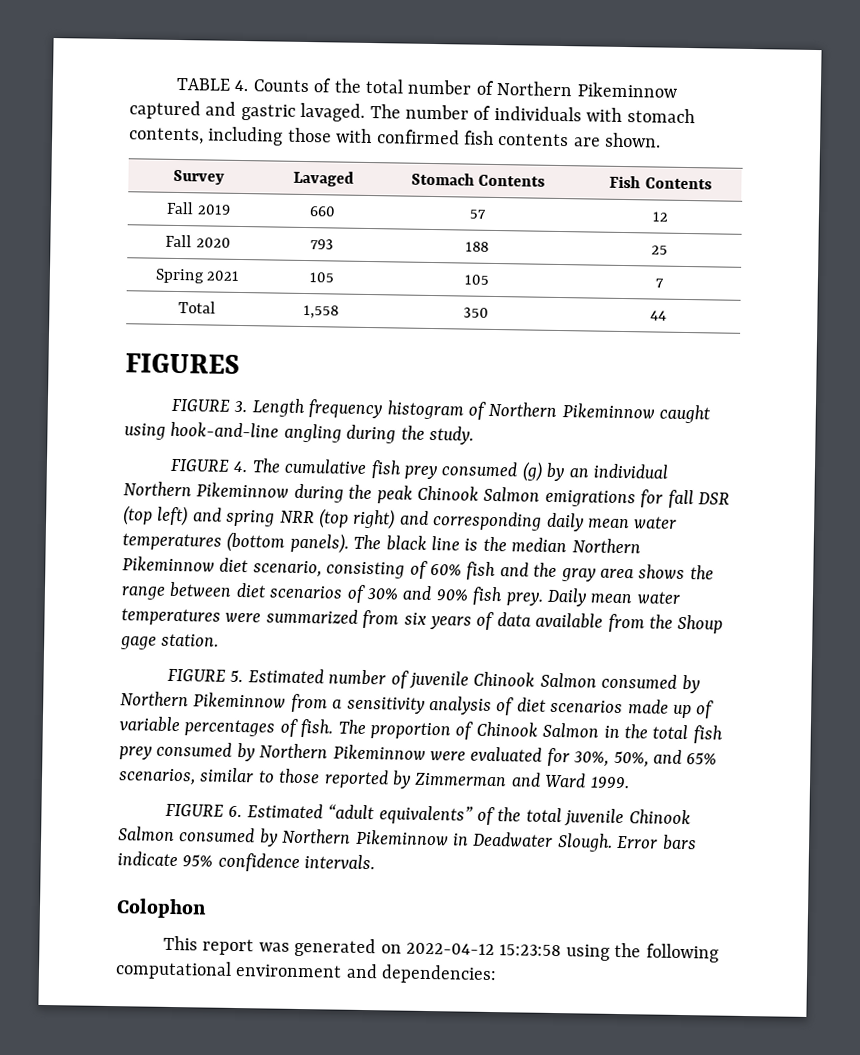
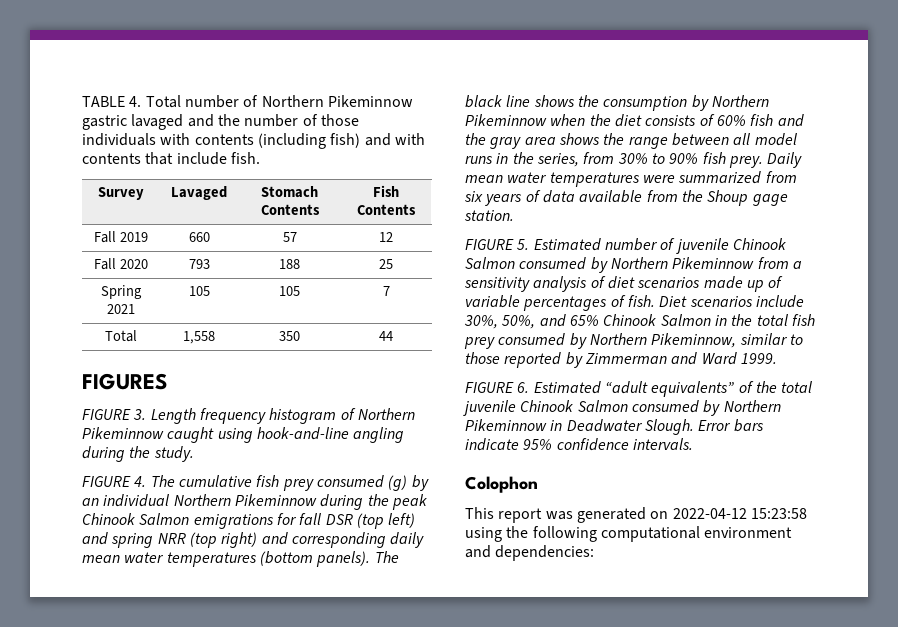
- TABLE 4. Counts of the total number of Northern Pikeminnow captured and gastric lavaged. The number of individuals with stomach contents, including those with confirmed fish contents are shown.
+ TABLE 4. Total number of Northern Pikeminnow gastric lavaged and the number of those individuals with contents (including fish) and with contents that include fish.
- The black line is the median Northern Pikeminnow diet scenario, consisting of 60% fish and the gray area shows the range between diet scenarios of 30% and 90% fish prey.
+ The black line shows the consumption by Northern Pikeminnow when the diet consists of 60% fish and the gray area shows the range between all model runs in the series, from 30% to 90% fish prey.
- The proportion of Chinook Salmon in the total fish prey consumed by Northern Pikeminnow were evaluated for 30%, 50%, and 65% scenarios, similar to those reported by Zimmerman and Ward 1999.
+ Diet scenarios include 30%, 50%, and 65% Chinook Salmon in the total fish prey consumed by Northern Pikeminnow, similar to those reported by Zimmerman and Ward 1999.

